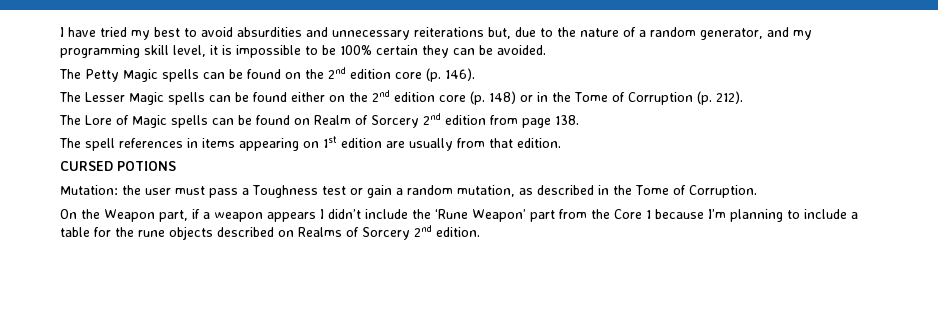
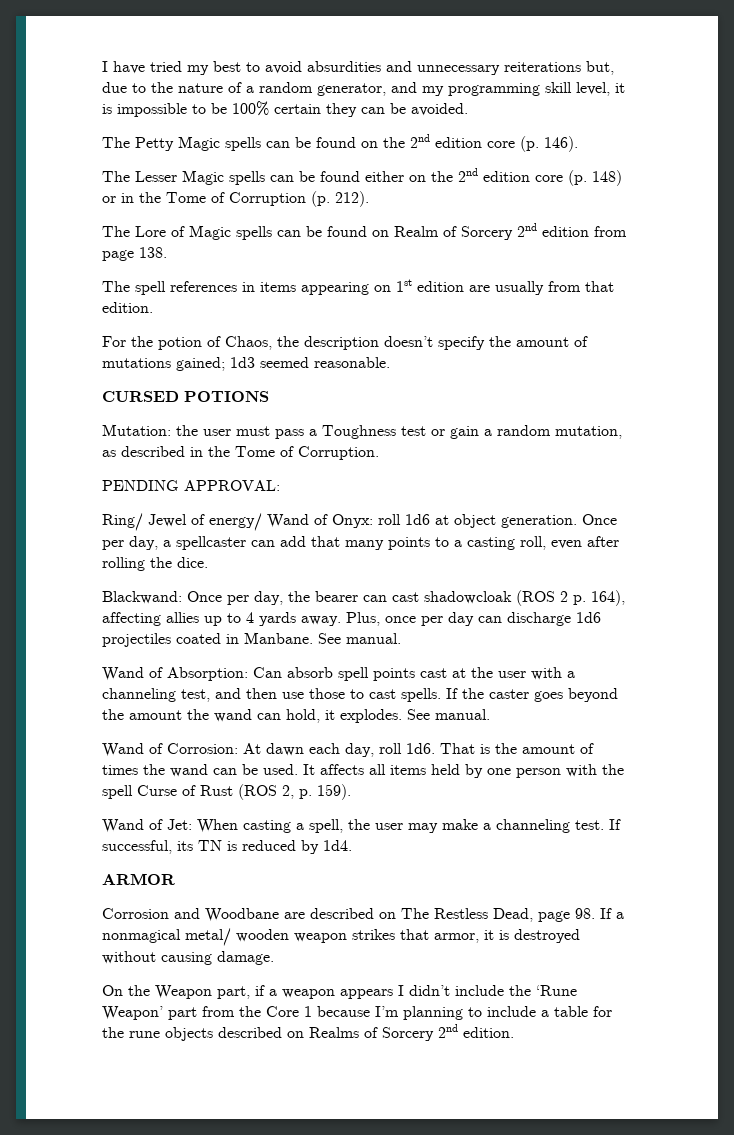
+ For the potion of Chaos, the description doesn’t specify the amount of mutations gained; 1d3 seemed reasonable.
+ PENDING APPROVAL:
+ Ring/ Jewel of energy/ Wand of Onyx: roll 1d6 at object generation. Once per day, a spellcaster can add that many points to a casting roll, even after rolling the dice.
+ Blackwand: Once per day, the bearer can cast shadowcloak (ROS 2 p. 164), affecting allies up to 4 yards away. Plus, once per day can discharge 1d6 projectiles coated in Manbane. See manual.
+ Wand of Absorption: Can absorb spell points cast at the user with a channeling test, and then use those to cast spells. If the caster goes beyond the amount the wand can hold, it explodes. See manual.
+ Wand of Corrosion: At dawn each day, roll 1d6. That is the amount of times the wand can be used. It affects all items held by one person with the spell Curse of Rust (ROS 2, p. 159).
+ Wand of Jet: When casting a spell, the user may make a channeling test. If successful, its TN is reduced by 1d4.
+ ARMOR
+ Corrosion and Woodbane are described on The Restless Dead, page 98. If a nonmagical metal/ wooden weapon strikes that armor, it is destroyed without causing damage.

